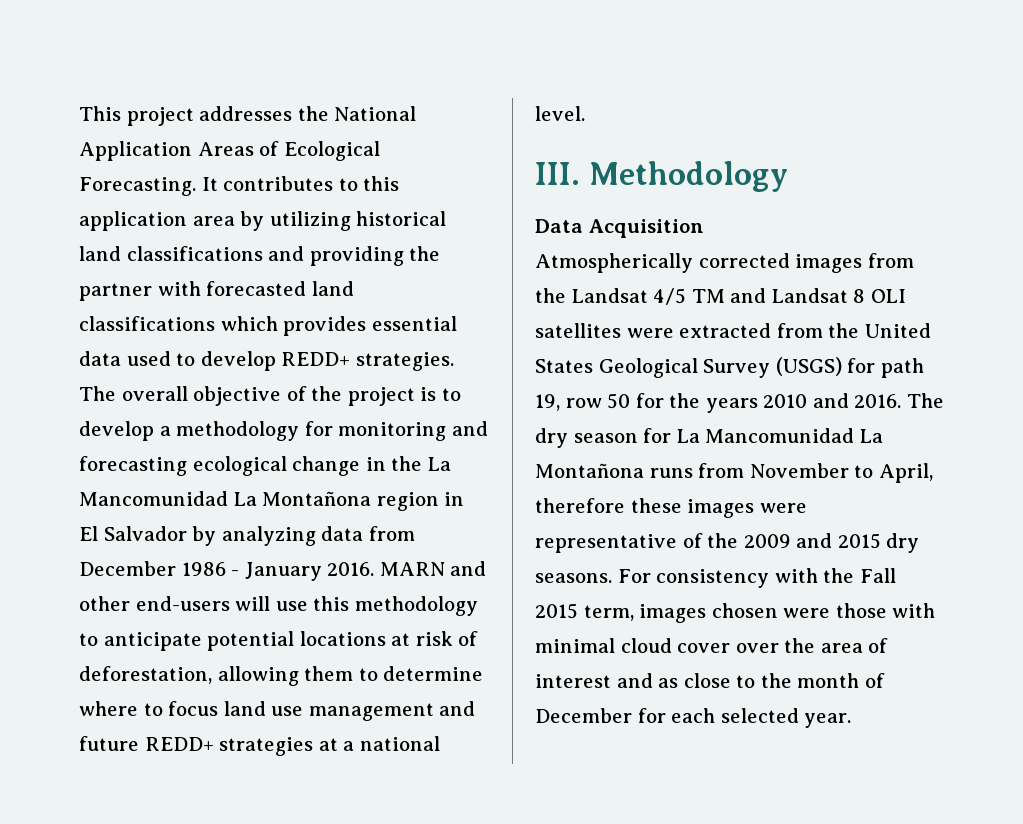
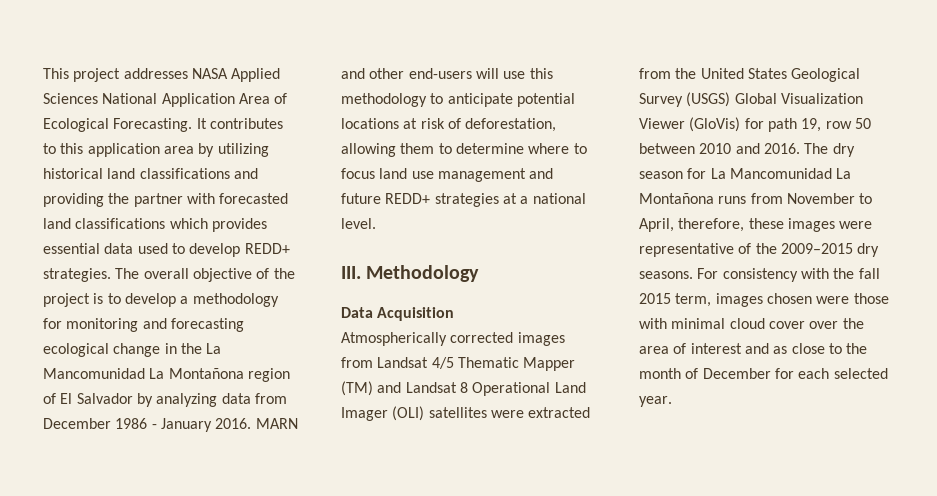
- This project addresses the National Application Areas of Ecological Forecasting.
+ This project addresses NASA Applied Sciences National Application Area of Ecological Forecasting.
- The overall objective of the project is to develop a methodology for monitoring and forecasting ecological change in the La Mancomunidad La Montañona region in El Salvador by analyzing data from December 1986 - January 2016.
+ The overall objective of the project is to develop a methodology for monitoring and forecasting ecological change in the La Mancomunidad La Montañona region of El Salvador by analyzing data from December 1986 - January 2016.
- Atmospherically corrected images from the Landsat 4/5 TM and Landsat 8 OLI satellites were extracted from the United States Geological Survey (USGS) for path 19, row 50 for the years 2010 and 2016.
+ Atmospherically corrected images from Landsat 4/5 Thematic Mapper (TM) and Landsat 8 Operational Land Imager (OLI) satellites were extracted from the United States Geological Survey (USGS) Global Visualization Viewer (GloVis) for path 19, row 50 between 2010 and 2016.
- The dry season for La Mancomunidad La Montañona runs from November to April, therefore these images were representative of the 2009 and 2015 dry seasons.
+ The dry season for La Mancomunidad La Montañona runs from November to April, therefore, these images were representative of the 2009–2015 dry seasons.
- For consistency with the Fall 2015 term, images chosen were those with minimal cloud cover over the area of interest and as close to the month of December for each selected year.
+ For consistency with the fall 2015 term, images chosen were those with minimal cloud cover over the area of interest and as close to the month of December for each selected year.

